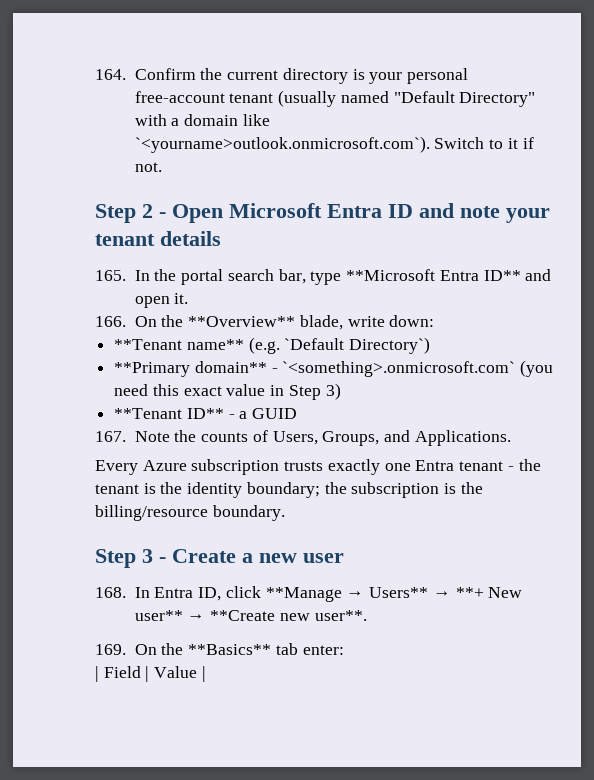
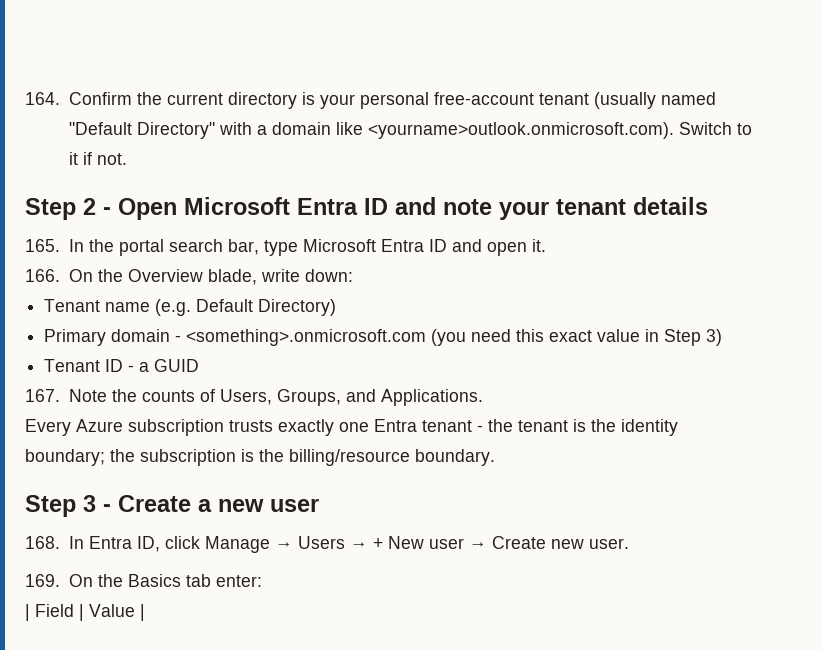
- 164. Confirm the current directory is your personal free-account tenant (usually named "Default Directory" with a domain like `<yourname>outlook.onmicrosoft.com`). Switch to it if not.
+ 164. Confirm the current directory is your personal free-account tenant (usually named "Default Directory" with a domain like <yourname>outlook.onmicrosoft.com). Switch to it if not.
- 165. In the portal search bar, type **Microsoft Entra ID** and open it.
+ 165. In the portal search bar, type Microsoft Entra ID and open it.
- 166. On the **Overview** blade, write down:
+ 166. On the Overview blade, write down:
- **Tenant name** (e.g. `Default Directory`)
- **Primary domain** - `<something>.onmicrosoft.com` (you need this exact value in Step 3)
+ Tenant name (e.g. Default Directory)
+ Primary domain - <something>.onmicrosoft.com (you need this exact value in Step 3)
- **Tenant ID** - a GUID
+ Tenant ID - a GUID
- 168. In Entra ID, click **Manage → Users** → **+ New user** → **Create new user**.
+ 168. In Entra ID, click Manage → Users → + New user → Create new user.
- 169. On the **Basics** tab enter:
+ 169. On the Basics tab enter:

